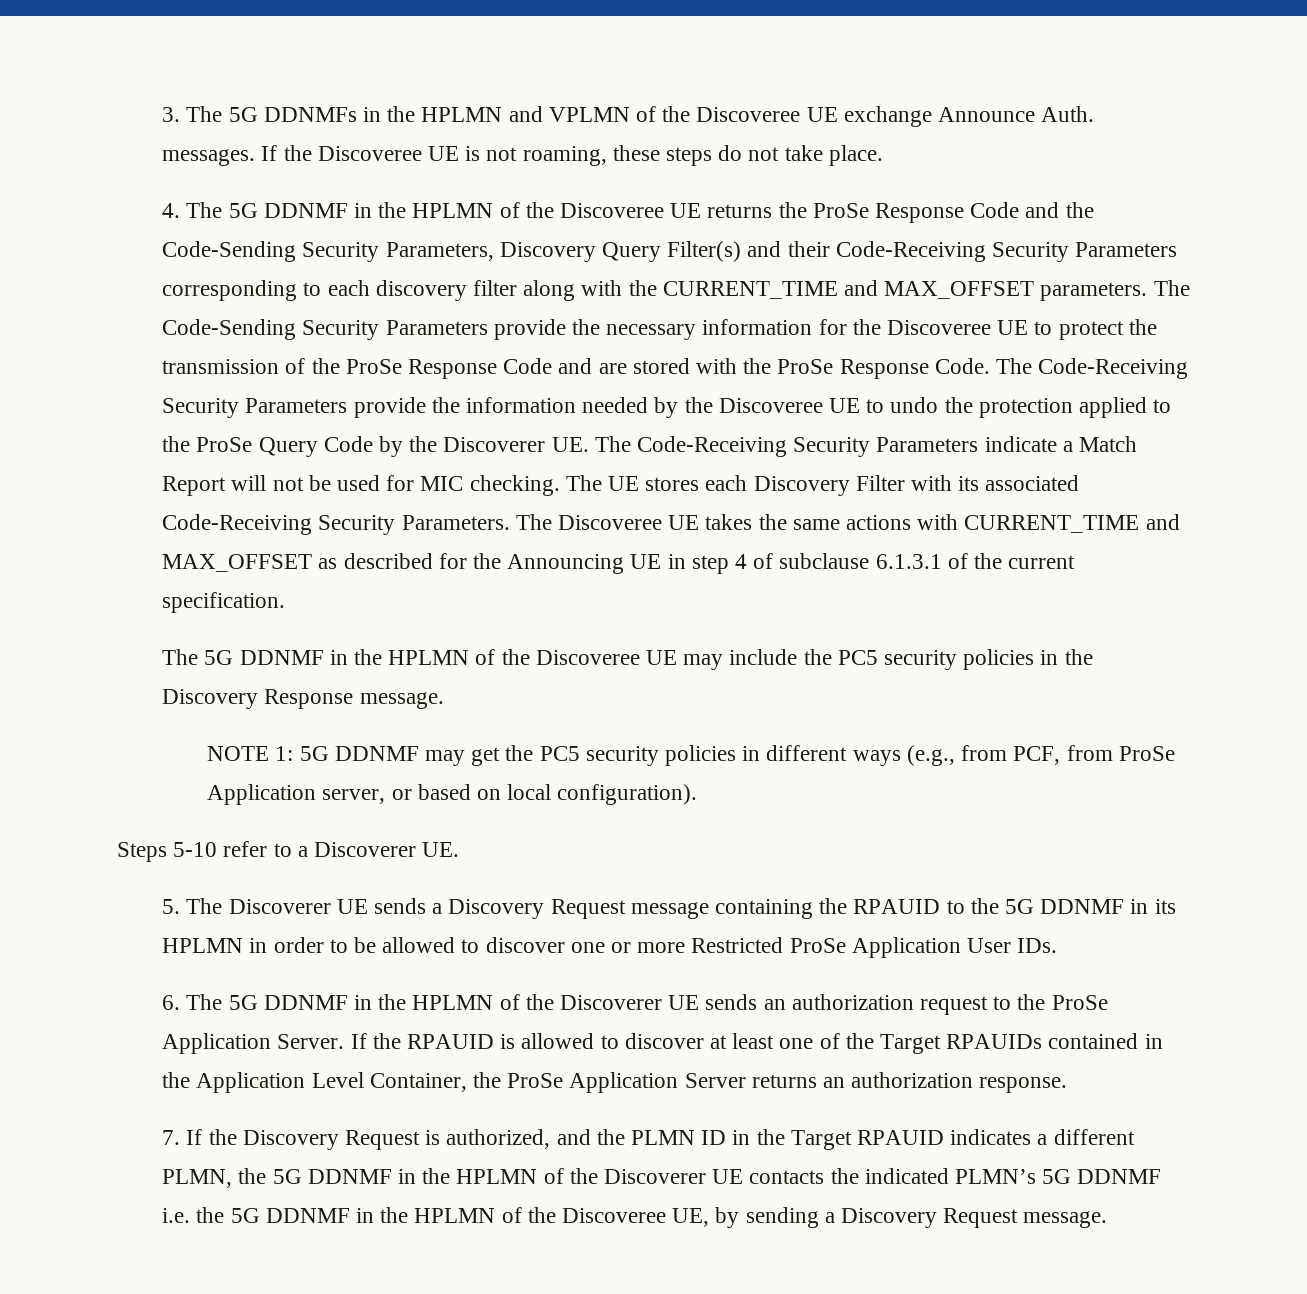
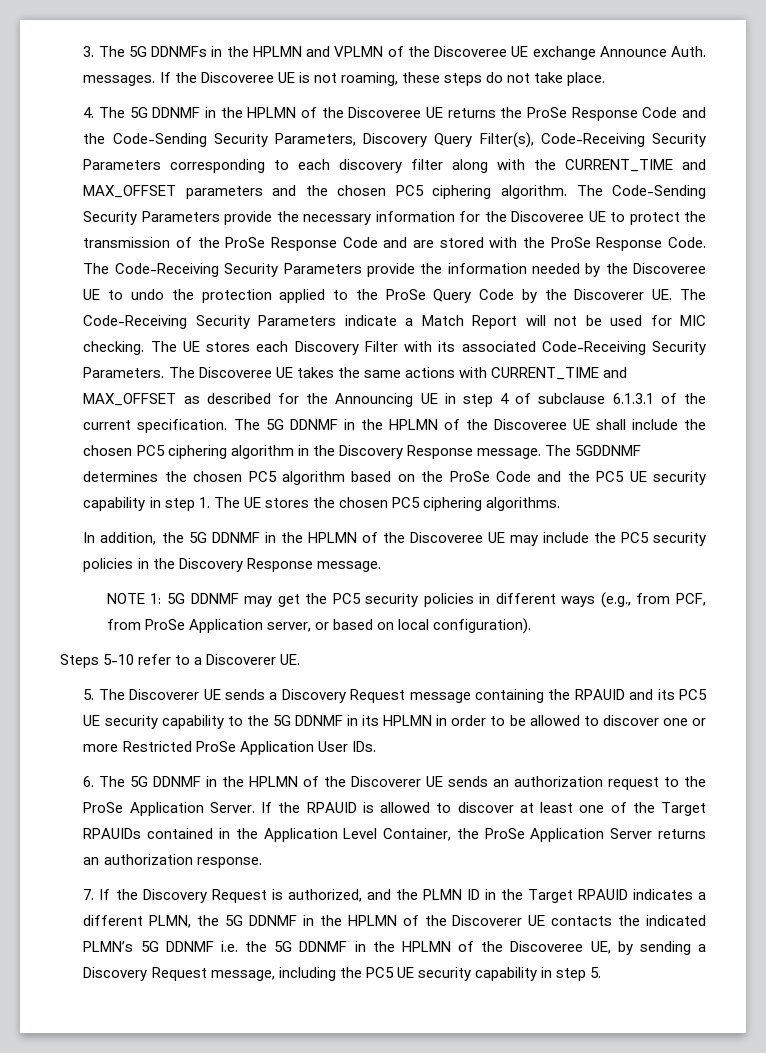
- 4. The 5G DDNMF in the HPLMN of the Discoveree UE returns the ProSe Response Code and the Code-Sending Security Parameters, Discovery Query Filter(s) and their Code-Receiving Security Parameters corresponding to each discovery filter along with the CURRENT_TIME and MAX_OFFSET parameters.
+ 4. The 5G DDNMF in the HPLMN of the Discoveree UE returns the ProSe Response Code and the Code-Sending Security Parameters, Discovery Query Filter(s), Code-Receiving Security Parameters corresponding to each discovery filter along with the CURRENT_TIME and MAX_OFFSET parameters and the chosen PC5 ciphering algorithm.
- The Discoveree UE takes the same actions with CURRENT_TIME and MAX_OFFSET as described for the Announcing UE in step 4 of subclause 6.1.3.1 of the current specification.
- The 5G DDNMF in the HPLMN of the Discoveree UE may include the PC5 security policies in the Discovery Response message.
+ The Discoveree UE takes the same actions with CURRENT_TIME and MAX_OFFSET as described for the Announcing UE in step 4 of subclause 6.1.3.1 of the current specification. The 5G DDNMF in the HPLMN of the Discoveree UE shall include the chosen PC5 ciphering algorithm in the Discovery Response message. The 5GDDNMF determines the chosen PC5 algorithm based on the ProSe Code and the PC5 UE security capability in step 1. The UE stores the chosen PC5 ciphering algorithms.
+ In addition, the 5G DDNMF in the HPLMN of the Discoveree UE may include the PC5 security policies in the Discovery Response message.
- 5. The Discoverer UE sends a Discovery Request message containing the RPAUID to the 5G DDNMF in its HPLMN in order to be allowed to discover one or more Restricted ProSe Application User IDs.
+ 5. The Discoverer UE sends a Discovery Request message containing the RPAUID and its PC5 UE security capability to the 5G DDNMF in its HPLMN in order to be allowed to discover one or more Restricted ProSe Application User IDs.
- 7. If the Discovery Request is authorized, and the PLMN ID in the Target RPAUID indicates a different PLMN, the 5G DDNMF in the HPLMN of the Discoverer UE contacts the indicated PLMN’s 5G DDNMF i.e. the 5G DDNMF in the HPLMN of the Discoveree UE, by sending a Discovery Request message.
+ 7. If the Discovery Request is authorized, and the PLMN ID in the Target RPAUID indicates a different PLMN, the 5G DDNMF in the HPLMN of the Discoverer UE contacts the indicated PLMN’s 5G DDNMF i.e. the 5G DDNMF in the HPLMN of the Discoveree UE, by sending a Discovery Request message, including the PC5 UE security capability in step 5.

